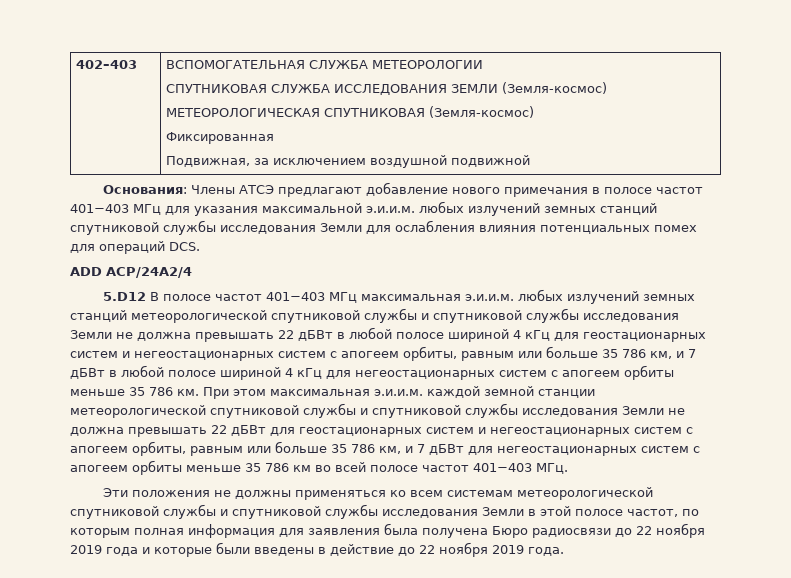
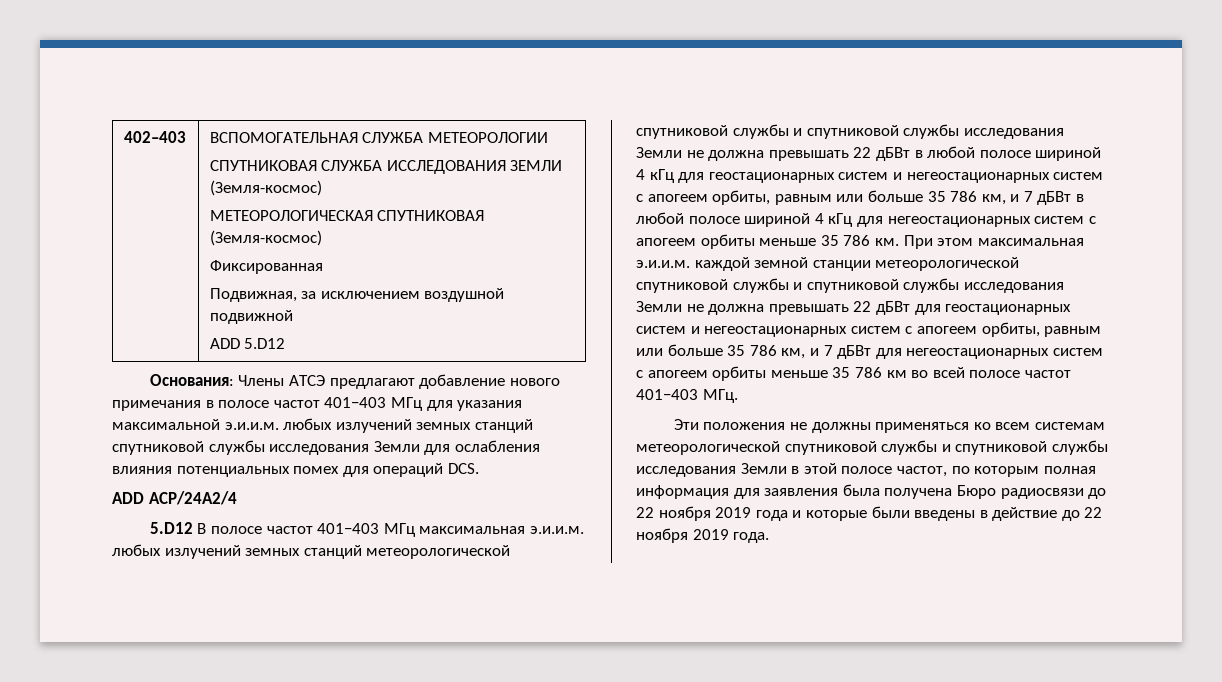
  402–403 | ВСПОМОГАТЕЛЬНАЯ СЛУЖБА МЕТЕОРОЛОГИИ
  СПУТНИКОВАЯ СЛУЖБА ИССЛЕДОВАНИЯ ЗЕМЛИ (Земля-космос)
  МЕТЕОРОЛОГИЧЕСКАЯ СПУТНИКОВАЯ (Земля-космос)
  Фиксированная
  Подвижная, за исключением воздушной подвижной
+ ADD 5.D12

